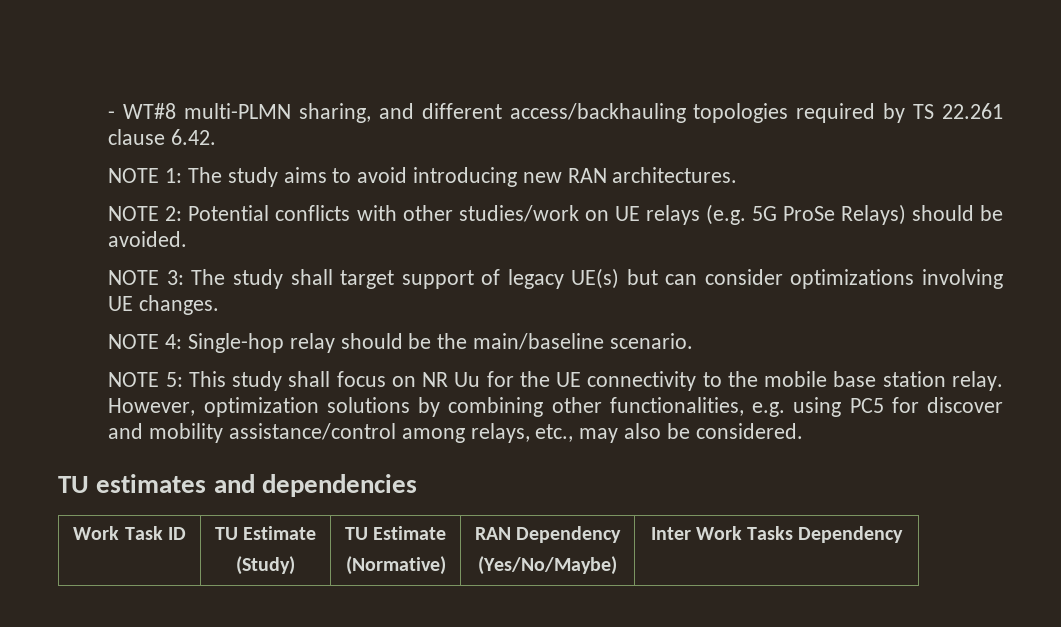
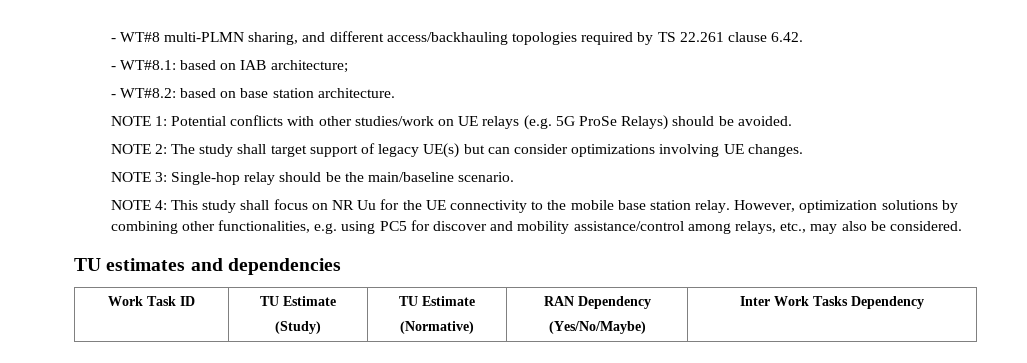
- NOTE 1: The study aims to avoid introducing new RAN architectures.
- NOTE 2: Potential conflicts with other studies/work on UE relays (e.g. 5G ProSe Relays) should be avoided.
+ - WT#8.1: based on IAB architecture;
+ - WT#8.2: based on base station architecture.
+ NOTE 1: Potential conflicts with other studies/work on UE relays (e.g. 5G ProSe Relays) should be avoided.
- NOTE 3: The study shall target support of legacy UE(s) but can consider optimizations involving UE changes.
+ NOTE 2: The study shall target support of legacy UE(s) but can consider optimizations involving UE changes.
- NOTE 4: Single-hop relay should be the main/baseline scenario.
+ NOTE 3: Single-hop relay should be the main/baseline scenario.
- NOTE 5: This study shall focus on NR Uu for the UE connectivity to the mobile base station relay.
+ NOTE 4: This study shall focus on NR Uu for the UE connectivity to the mobile base station relay.

